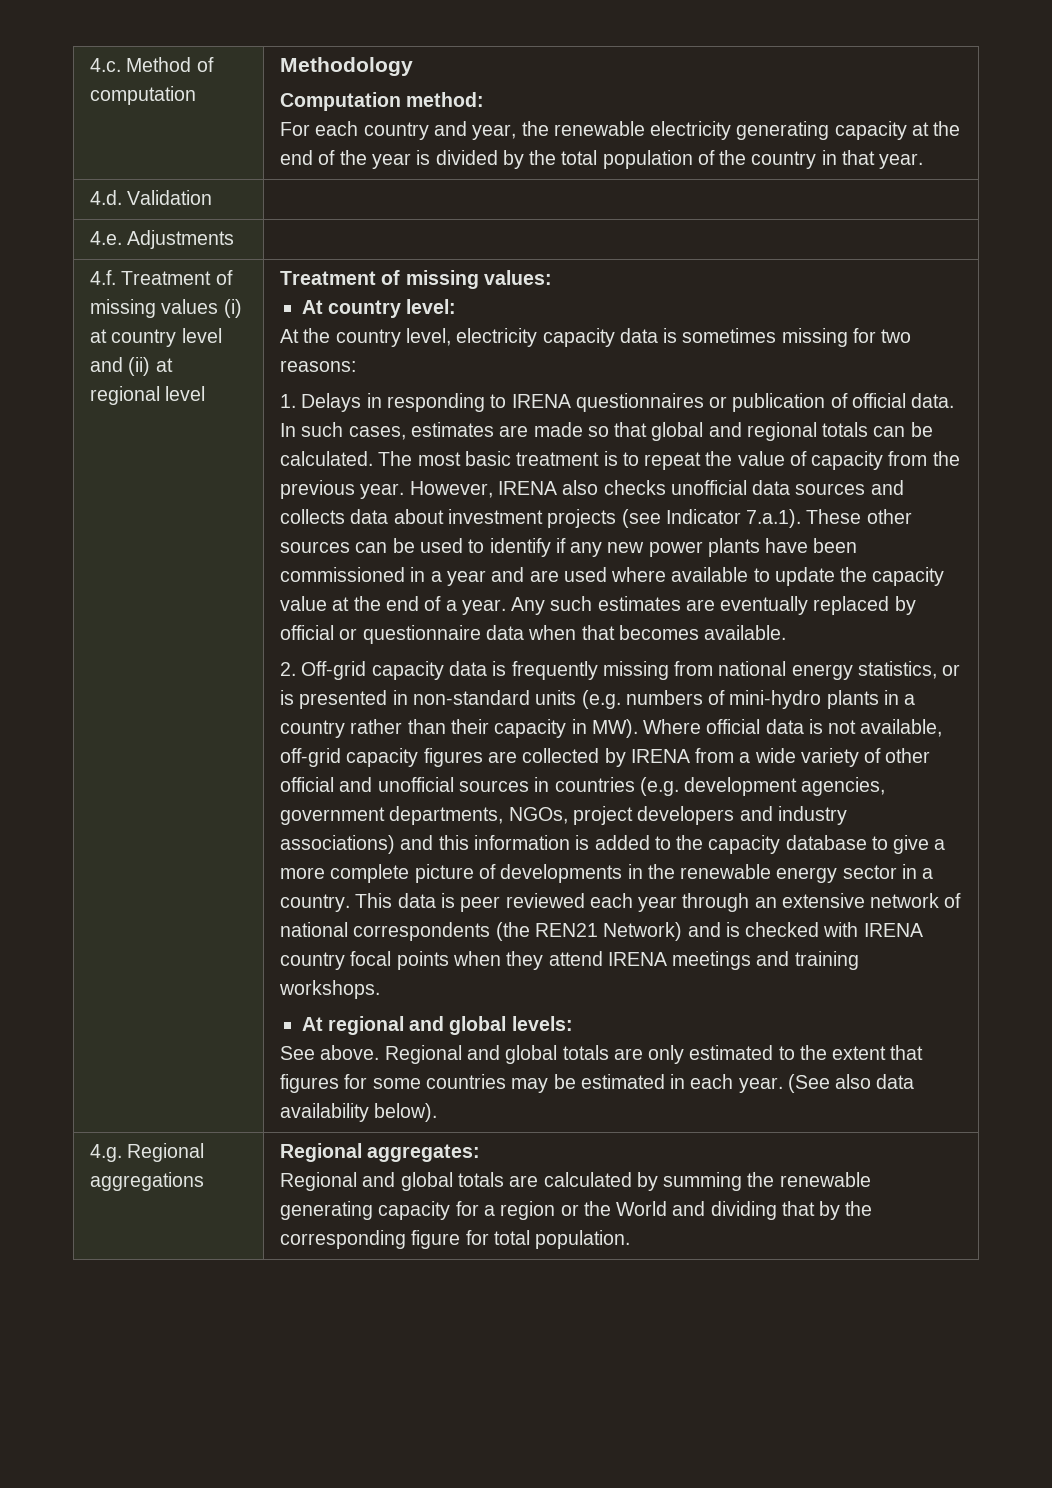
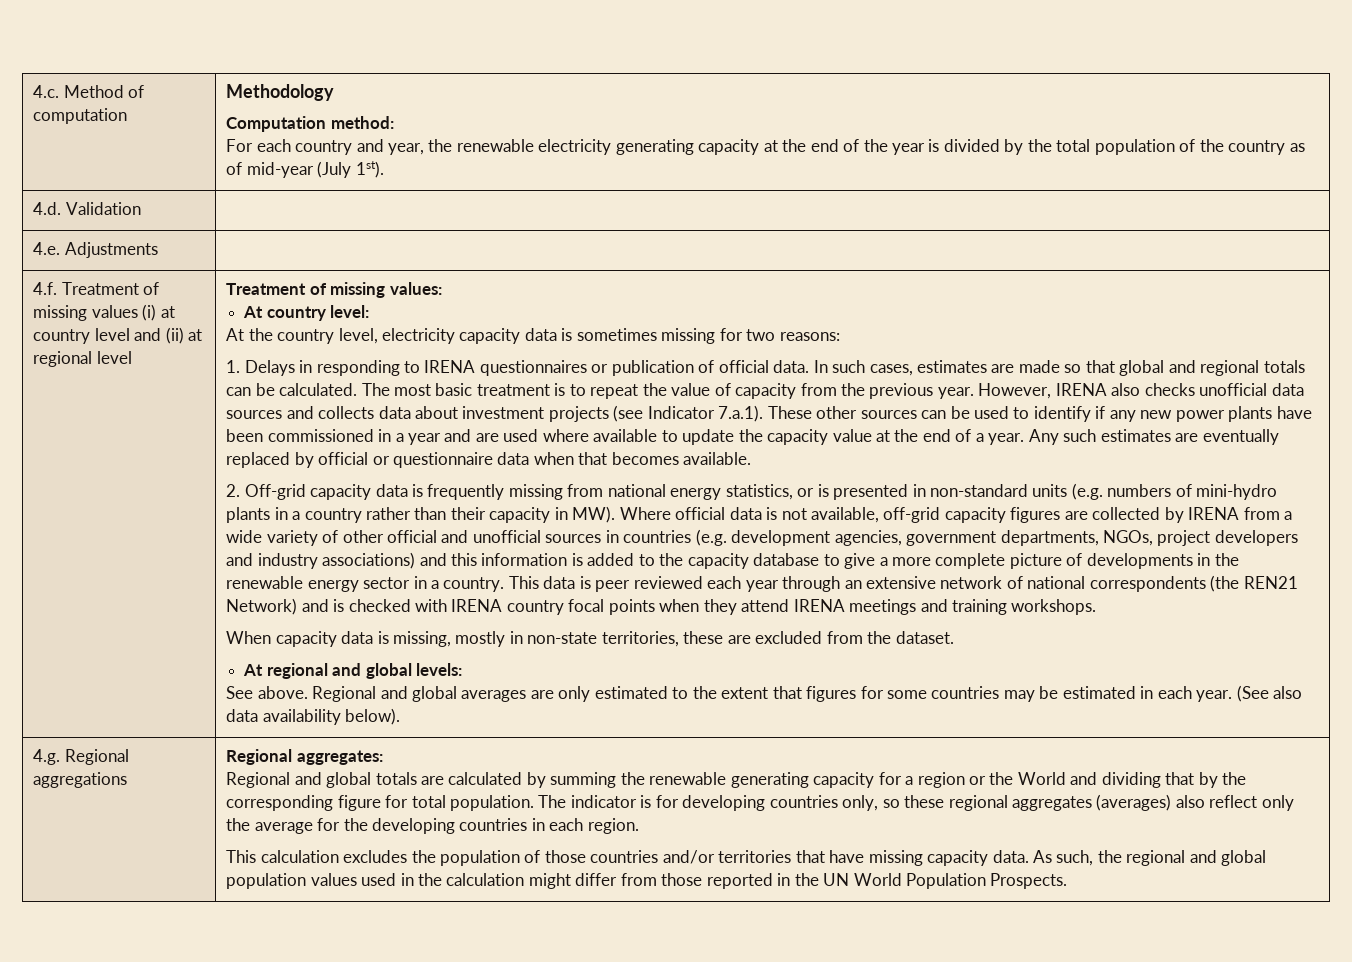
  4.c. Method of computation | Methodology
  Computation method:
- For each country and year, the renewable electricity generating capacity at the end of the year is divided by the total population of the country in that year.
+ For each country and year, the renewable electricity generating capacity at the end of the year is divided by the total population of the country as of mid-year (July 1st).
+ When capacity data is missing, mostly in non-state territories, these are excluded from the dataset.
- Regional and global totals are only estimated to the extent that figures for some countries may be estimated in each year.
+ Regional and global averages are only estimated to the extent that figures for some countries may be estimated in each year.
+ The indicator is for developing countries only, so these regional aggregates (averages) also reflect only the average for the developing countries in each region.
+ This calculation excludes the population of those countries and/or territories that have missing capacity data. As such, the regional and global population values used in the calculation might differ from those reported in the UN World Population Prospects.

